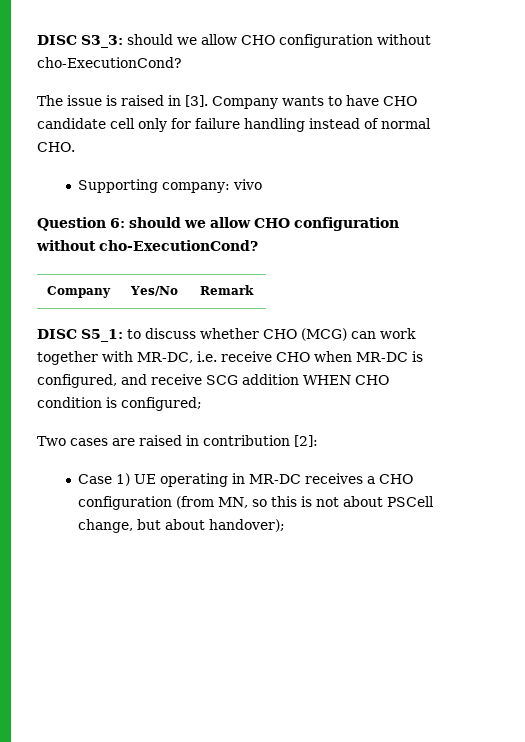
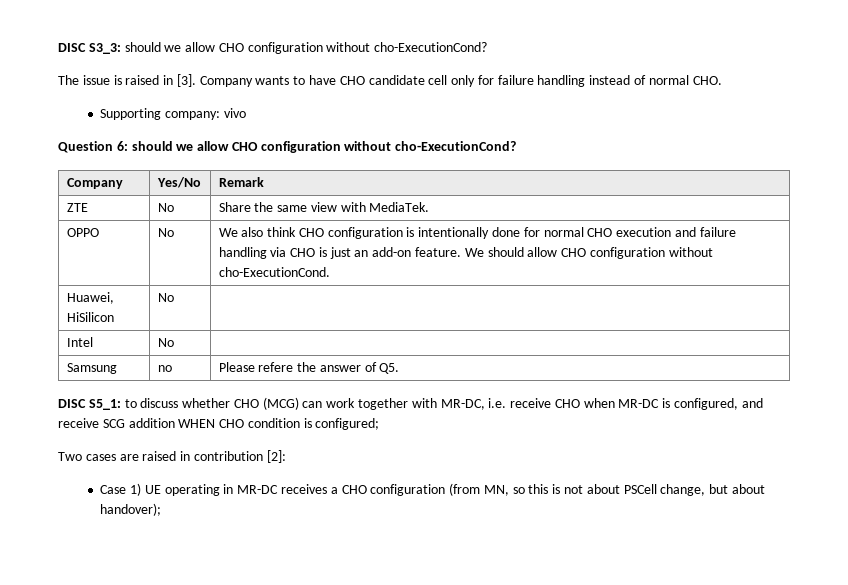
+ ZTE | No | Share the same view with MediaTek.
+ OPPO | No | We also think CHO configuration is intentionally done for normal CHO execution and failure handling via CHO is just an add-on feature. We should allow CHO configuration without cho-ExecutionCond.
+ Huawei, HiSilicon | No |
+ Intel | No |
+ Samsung | no | Please refere the answer of Q5.

